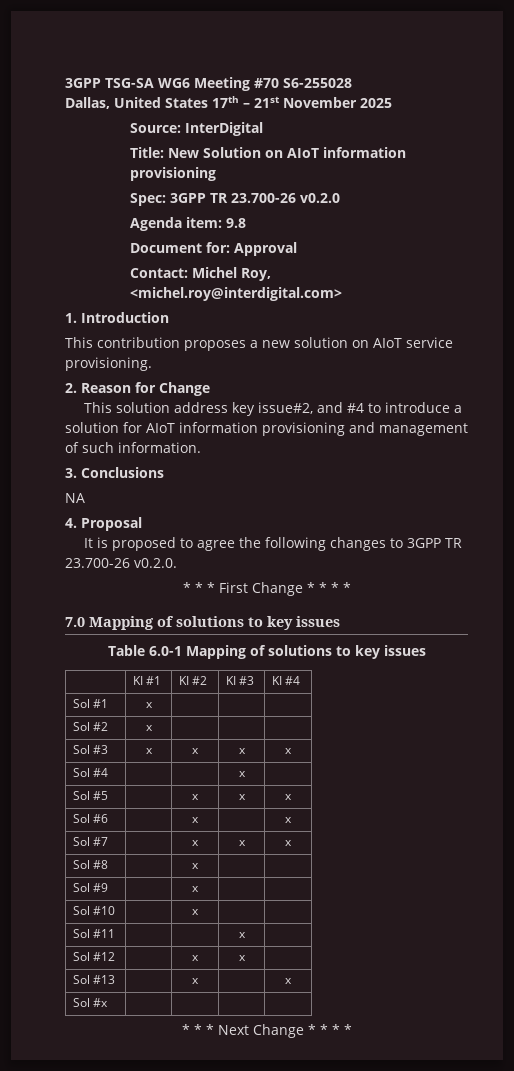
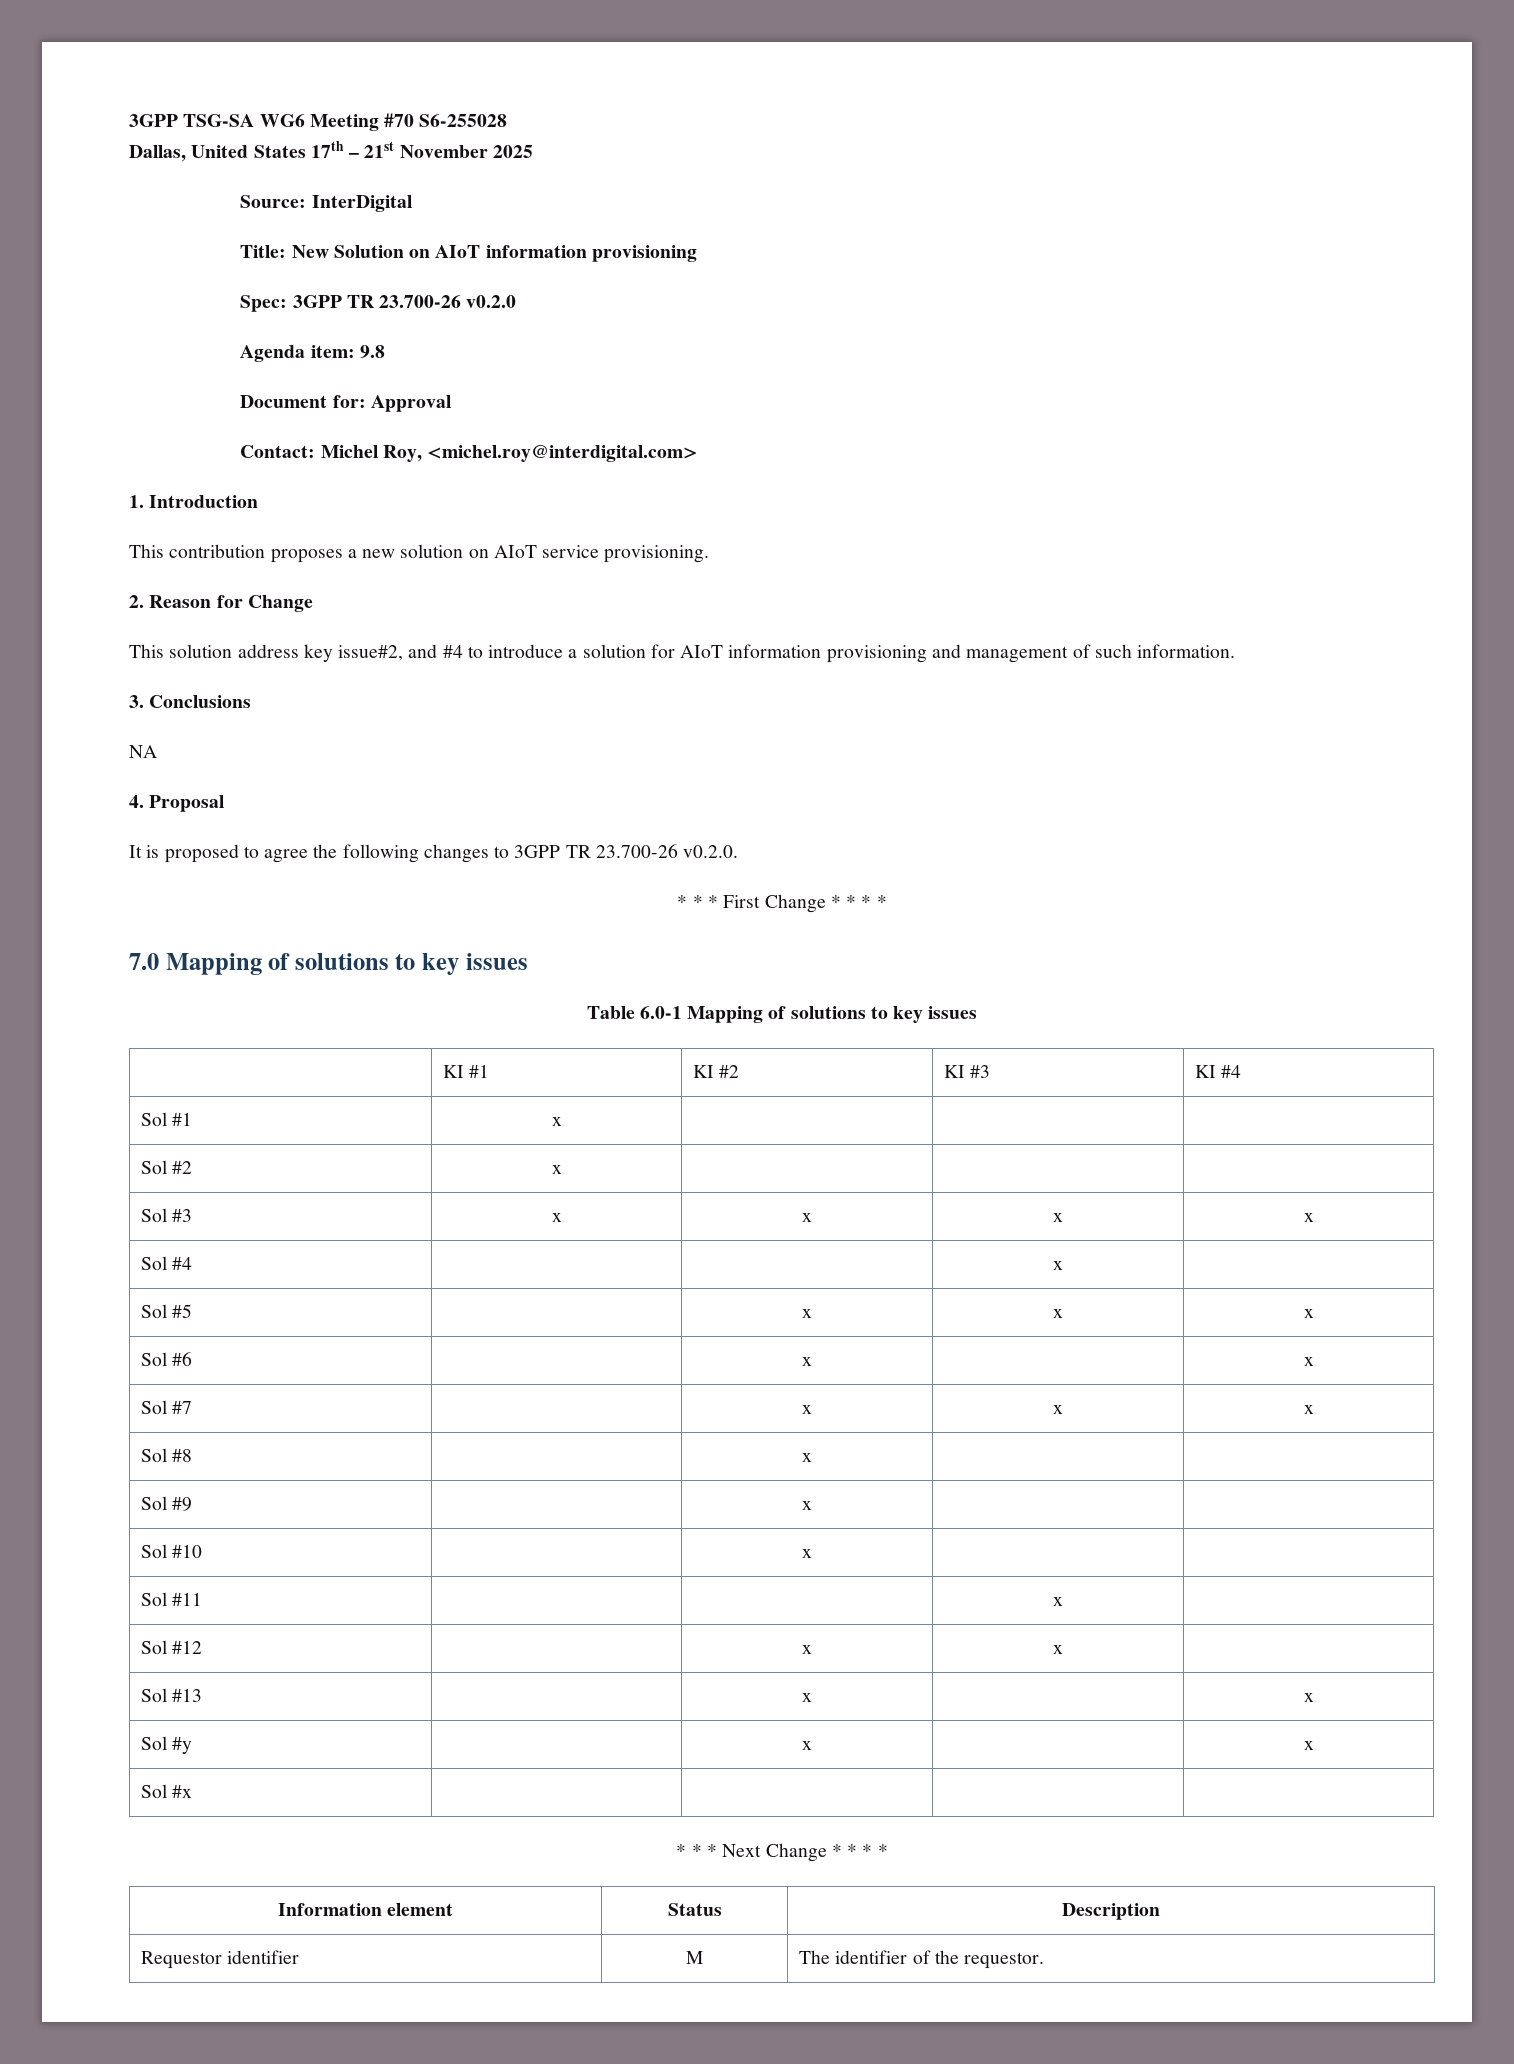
+ Sol #y | | x | | x
+ Information element | Status | Description
+ Requestor identifier | M | The identifier of the requestor.

